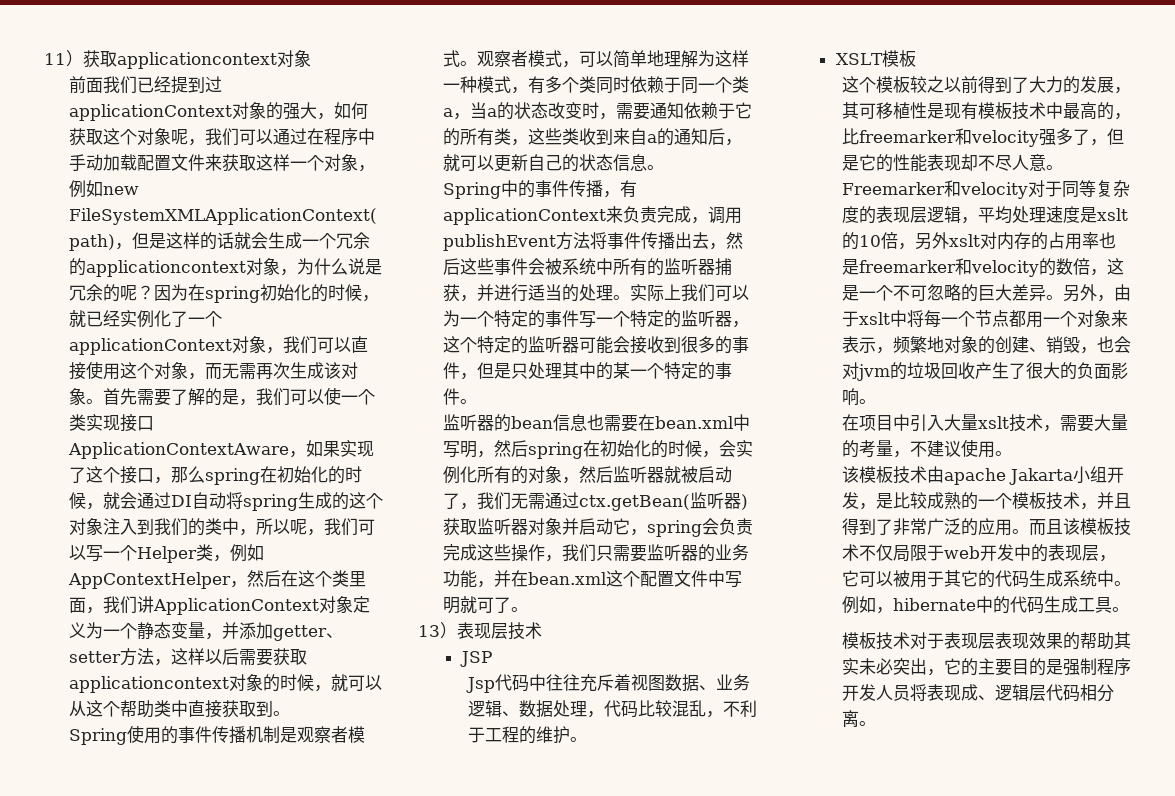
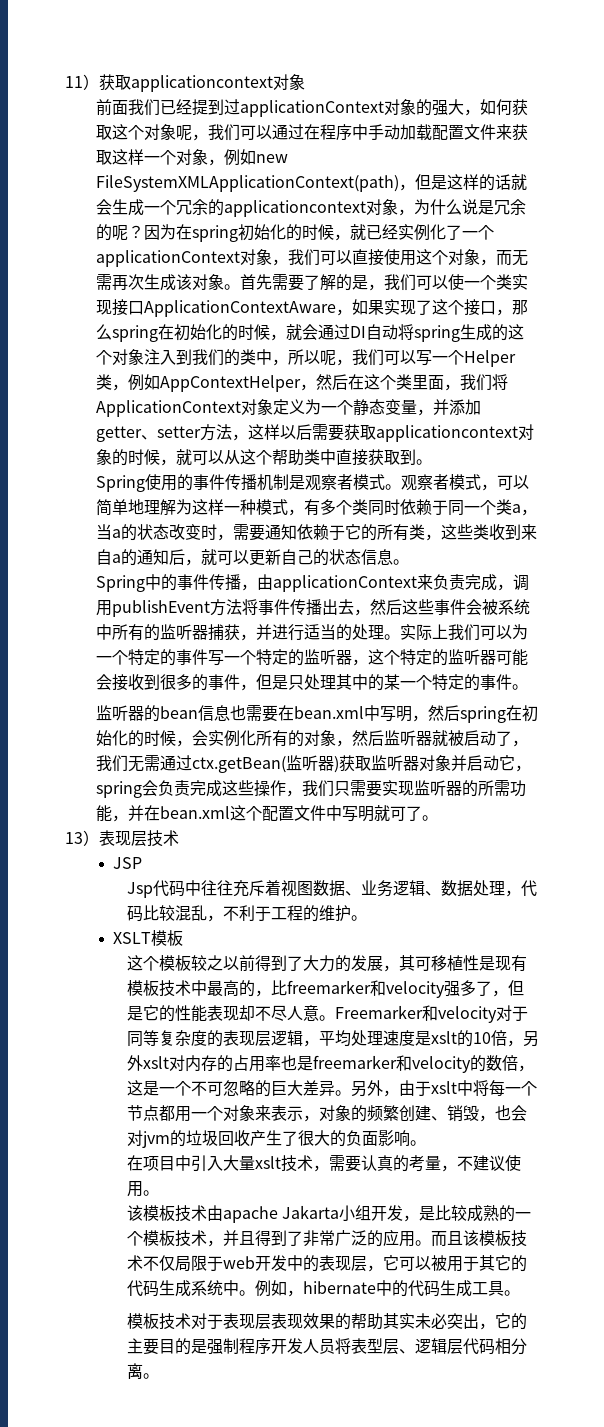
- 首先需要了解的是，我们可以使一个类实现接口ApplicationContextAware，如果实现了这个接口，那么spring在初始化的时候，就会通过DI自动将spring生成的这个对象注入到我们的类中，所以呢，我们可以写一个Helper类，例如AppContextHelper，然后在这个类里面，我们讲ApplicationContext对象定义为一个静态变量，并添加getter、setter方法，这样以后需要获取applicationcontext对象的时候，就可以从这个帮助类中直接获取到。
+ 首先需要了解的是，我们可以使一个类实现接口ApplicationContextAware，如果实现了这个接口，那么spring在初始化的时候，就会通过DI自动将spring生成的这个对象注入到我们的类中，所以呢，我们可以写一个Helper类，例如AppContextHelper，然后在这个类里面，我们将ApplicationContext对象定义为一个静态变量，并添加getter、setter方法，这样以后需要获取applicationcontext对象的时候，就可以从这个帮助类中直接获取到。
- Spring中的事件传播，有applicationContext来负责完成，调用publishEvent方法将事件传播出去，然后这些事件会被系统中所有的监听器捕获，并进行适当的处理。
+ Spring中的事件传播，由applicationContext来负责完成，调用publishEvent方法将事件传播出去，然后这些事件会被系统中所有的监听器捕获，并进行适当的处理。
- 监听器的bean信息也需要在bean.xml中写明，然后spring在初始化的时候，会实例化所有的对象，然后监听器就被启动了，我们无需通过ctx.getBean(监听器)获取监听器对象并启动它，spring会负责完成这些操作，我们只需要监听器的业务功能，并在bean.xml这个配置文件中写明就可了。
+ 监听器的bean信息也需要在bean.xml中写明，然后spring在初始化的时候，会实例化所有的对象，然后监听器就被启动了，我们无需通过ctx.getBean(监听器)获取监听器对象并启动它，spring会负责完成这些操作，我们只需要实现监听器的所需功能，并在bean.xml这个配置文件中写明就可了。
- 另外，由于xslt中将每一个节点都用一个对象来表示，频繁地对象的创建、销毁，也会对jvm的垃圾回收产生了很大的负面影响。
+ 另外，由于xslt中将每一个节点都用一个对象来表示，对象的频繁创建、销毁，也会对jvm的垃圾回收产生了很大的负面影响。
- 在项目中引入大量xslt技术，需要大量的考量，不建议使用。
+ 在项目中引入大量xslt技术，需要认真的考量，不建议使用。
- 模板技术对于表现层表现效果的帮助其实未必突出，它的主要目的是强制程序开发人员将表现成、逻辑层代码相分离。
+ 模板技术对于表现层表现效果的帮助其实未必突出，它的主要目的是强制程序开发人员将表型层、逻辑层代码相分离。

